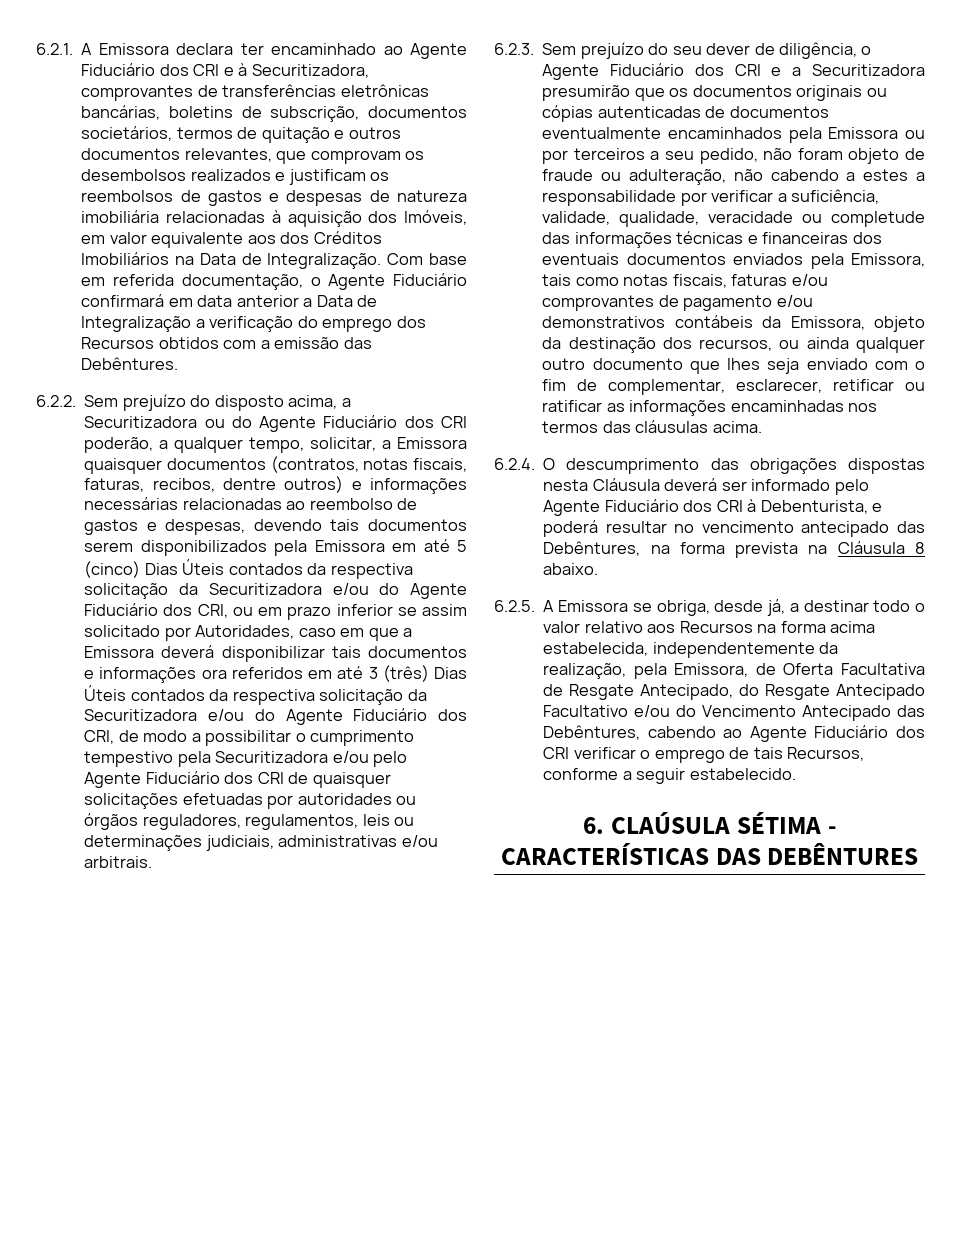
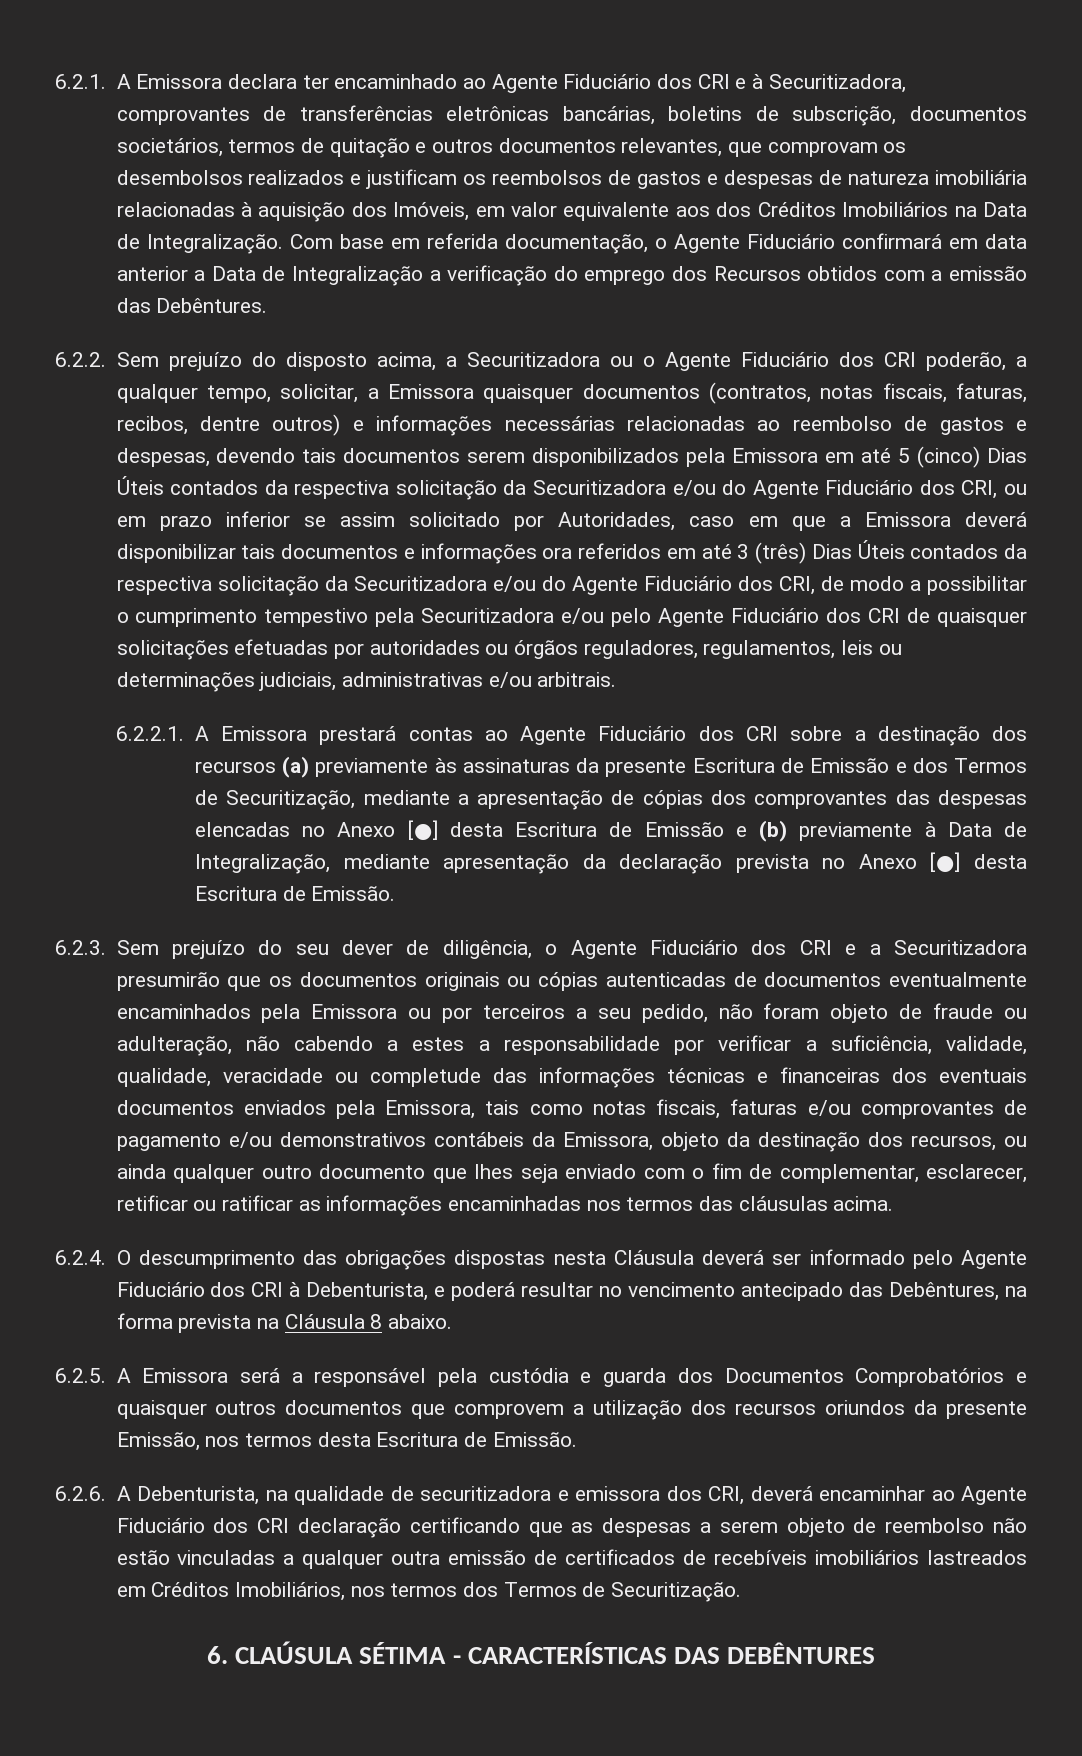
- 6.2.2. Sem prejuízo do disposto acima, a Securitizadora ou do Agente Fiduciário dos CRI poderão, a qualquer tempo, solicitar, a Emissora quaisquer documentos (contratos, notas fiscais, faturas, recibos, dentre outros) e informações necessárias relacionadas ao reembolso de gastos e despesas, devendo tais documentos serem disponibilizados pela Emissora em até 5 (cinco) Dias Úteis contados da respectiva solicitação da Securitizadora e/ou do Agente Fiduciário dos CRI, ou em prazo inferior se assim solicitado por Autoridades, caso em que a Emissora deverá disponibilizar tais documentos e informações ora referidos em até 3 (três) Dias Úteis contados da respectiva solicitação da Securitizadora e/ou do Agente Fiduciário dos CRI, de modo a possibilitar o cumprimento tempestivo pela Securitizadora e/ou pelo Agente Fiduciário dos CRI de quaisquer solicitações efetuadas por autoridades ou órgãos reguladores, regulamentos, leis ou determinações judiciais, administrativas e/ou arbitrais.
+ 6.2.2. Sem prejuízo do disposto acima, a Securitizadora ou o Agente Fiduciário dos CRI poderão, a qualquer tempo, solicitar, a Emissora quaisquer documentos (contratos, notas fiscais, faturas, recibos, dentre outros) e informações necessárias relacionadas ao reembolso de gastos e despesas, devendo tais documentos serem disponibilizados pela Emissora em até 5 (cinco) Dias Úteis contados da respectiva solicitação da Securitizadora e/ou do Agente Fiduciário dos CRI, ou em prazo inferior se assim solicitado por Autoridades, caso em que a Emissora deverá disponibilizar tais documentos e informações ora referidos em até 3 (três) Dias Úteis contados da respectiva solicitação da Securitizadora e/ou do Agente Fiduciário dos CRI, de modo a possibilitar o cumprimento tempestivo pela Securitizadora e/ou pelo Agente Fiduciário dos CRI de quaisquer solicitações efetuadas por autoridades ou órgãos reguladores, regulamentos, leis ou determinações judiciais, administrativas e/ou arbitrais.
+ 6.2.2.1. A Emissora prestará contas ao Agente Fiduciário dos CRI sobre a destinação dos recursos (a) previamente às assinaturas da presente Escritura de Emissão e dos Termos de Securitização, mediante a apresentação de cópias dos comprovantes das despesas elencadas no Anexo [●] desta Escritura de Emissão e (b) previamente à Data de Integralização, mediante apresentação da declaração prevista no Anexo [●] desta Escritura de Emissão.
- 6.2.5. A Emissora se obriga, desde já, a destinar todo o valor relativo aos Recursos na forma acima estabelecida, independentemente da realização, pela Emissora, de Oferta Facultativa de Resgate Antecipado, do Resgate Antecipado Facultativo e/ou do Vencimento Antecipado das Debêntures, cabendo ao Agente Fiduciário dos CRI verificar o emprego de tais Recursos, conforme a seguir estabelecido.
+ 6.2.5. A Emissora será a responsável pela custódia e guarda dos Documentos Comprobatórios e quaisquer outros documentos que comprovem a utilização dos recursos oriundos da presente Emissão, nos termos desta Escritura de Emissão.
+ 6.2.6. A Debenturista, na qualidade de securitizadora e emissora dos CRI, deverá encaminhar ao Agente Fiduciário dos CRI declaração certificando que as despesas a serem objeto de reembolso não estão vinculadas a qualquer outra emissão de certificados de recebíveis imobiliários lastreados em Créditos Imobiliários, nos termos dos Termos de Securitização.

